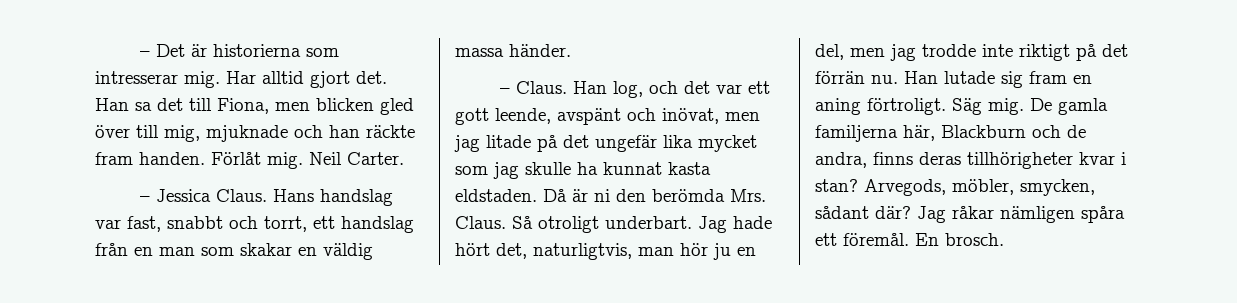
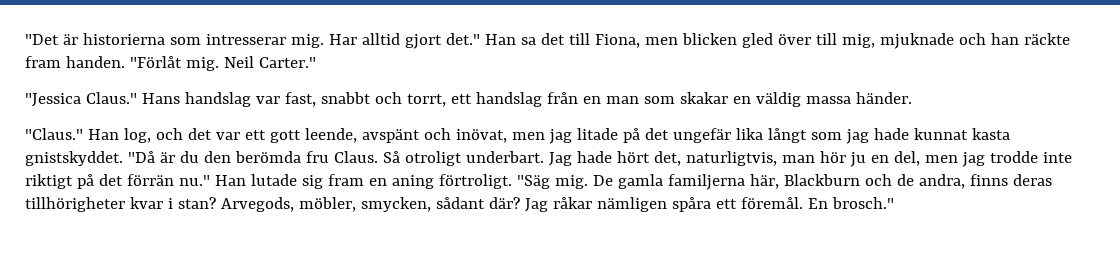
- – Det är historierna som intresserar mig.
+ "Det är historierna som intresserar mig.
- Har alltid gjort det.
+ Har alltid gjort det."
- Förlåt mig.
+ "Förlåt mig.
- Neil Carter.
- – Jessica Claus.
+ Neil Carter."
+ "Jessica Claus."
- – Claus.
+ "Claus."
- Han log, och det var ett gott leende, avspänt och inövat, men jag litade på det ungefär lika mycket som jag skulle ha kunnat kasta eldstaden. Då är ni den berömda Mrs. Claus.
+ Han log, och det var ett gott leende, avspänt och inövat, men jag litade på det ungefär lika långt som jag hade kunnat kasta gnistskyddet. "Då är du den berömda fru Claus.
- Jag hade hört det, naturligtvis, man hör ju en del, men jag trodde inte riktigt på det förrän nu.
+ Jag hade hört det, naturligtvis, man hör ju en del, men jag trodde inte riktigt på det förrän nu."
- Säg mig.
+ "Säg mig.
- En brosch.
+ En brosch."

